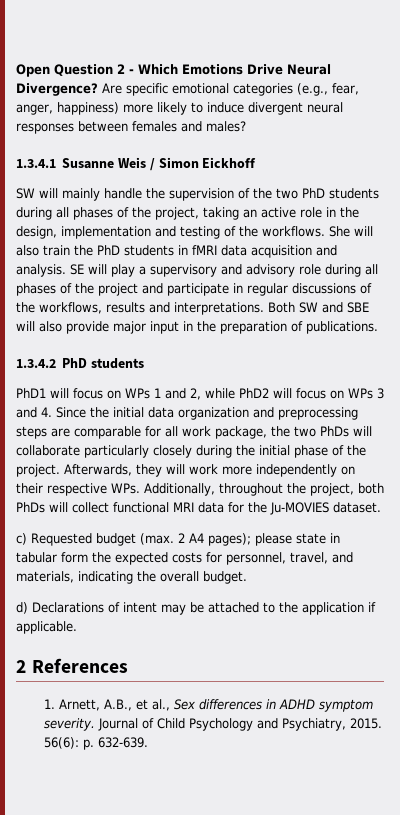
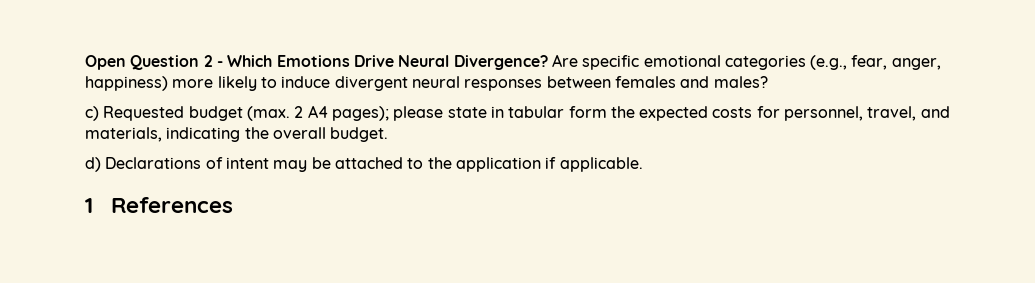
- 1.3.4.1 Susanne Weis / Simon Eickhoff
- SW will mainly handle the supervision of the two PhD students during all phases of the project, taking an active role in the design, implementation and testing of the workflows. She will also train the PhD students in fMRI data acquisition and analysis. SE will play a supervisory and advisory role during all phases of the project and participate in regular discussions of the workflows, results and interpretations. Both SW and SBE will also provide major input in the preparation of publications.
- 1.3.4.2 PhD students
- PhD1 will focus on WPs 1 and 2, while PhD2 will focus on WPs 3 and 4. Since the initial data organization and preprocessing steps are comparable for all work package, the two PhDs will collaborate particularly closely during the initial phase of the project. Afterwards, they will work more independently on their respective WPs. Additionally, throughout the project, both PhDs will collect functional MRI data for the Ju-MOVIES dataset.
- 2 References
+ 1 References
- 1. Arnett, A.B., et al., Sex differences in ADHD symptom severity. Journal of Child Psychology and Psychiatry, 2015. 56(6): p. 632-639.

